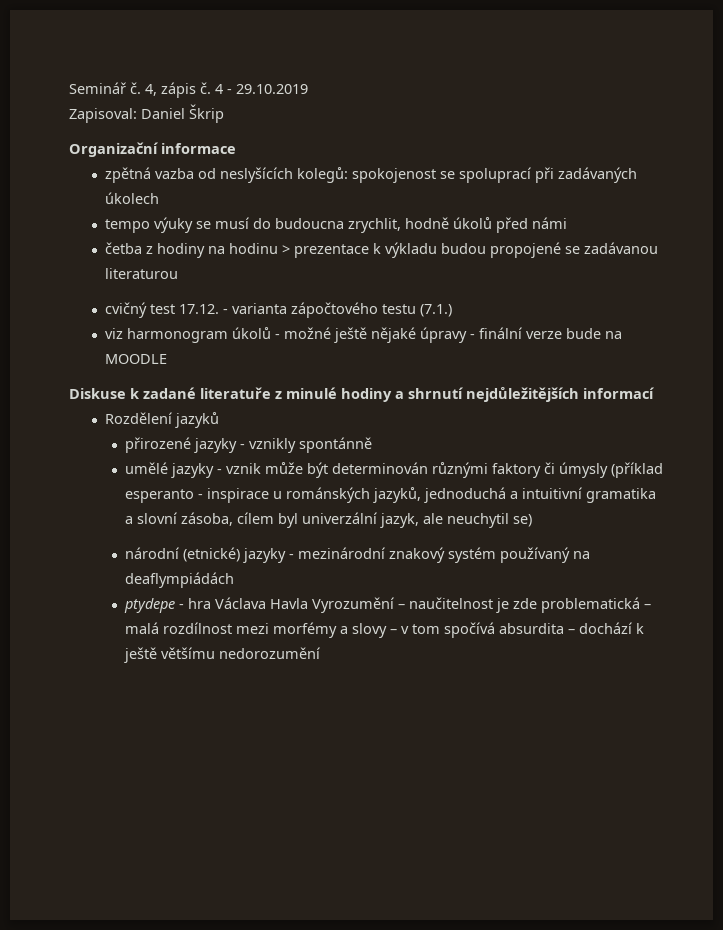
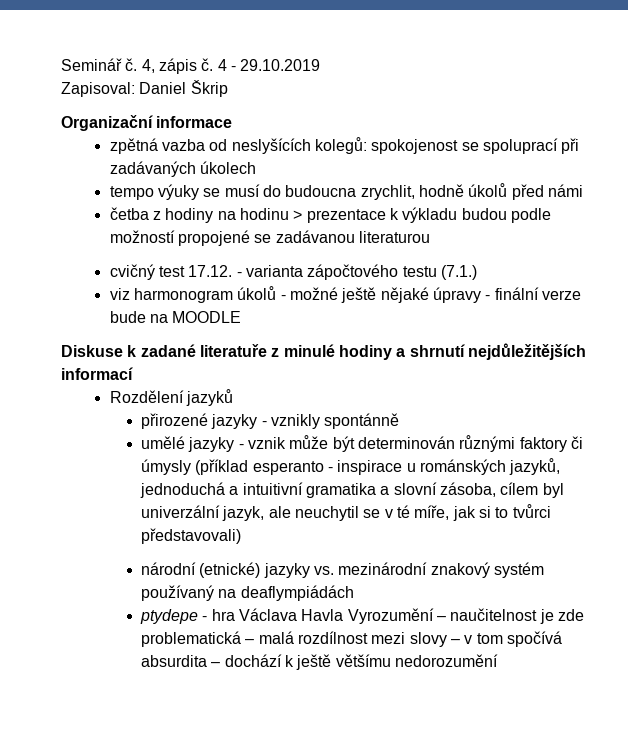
- četba z hodiny na hodinu > prezentace k výkladu budou propojené se zadávanou literaturou
+ četba z hodiny na hodinu > prezentace k výkladu budou podle možností propojené se zadávanou literaturou
- umělé jazyky - vznik může být determinován různými faktory či úmysly (příklad esperanto - inspirace u románských jazyků, jednoduchá a intuitivní gramatika a slovní zásoba, cílem byl univerzální jazyk, ale neuchytil se)
+ umělé jazyky - vznik může být determinován různými faktory či úmysly (příklad esperanto - inspirace u románských jazyků, jednoduchá a intuitivní gramatika a slovní zásoba, cílem byl univerzální jazyk, ale neuchytil se v té míře, jak si to tvůrci představovali)
- národní (etnické) jazyky - mezinárodní znakový systém používaný na deaflympiádách
+ národní (etnické) jazyky vs. mezinárodní znakový systém používaný na deaflympiádách
- ptydepe - hra Václava Havla Vyrozumění – naučitelnost je zde problematická – malá rozdílnost mezi morfémy a slovy – v tom spočívá absurdita – dochází k ještě většímu nedorozumění
+ ptydepe - hra Václava Havla Vyrozumění – naučitelnost je zde problematická – malá rozdílnost mezi slovy – v tom spočívá absurdita – dochází k ještě většímu nedorozumění

